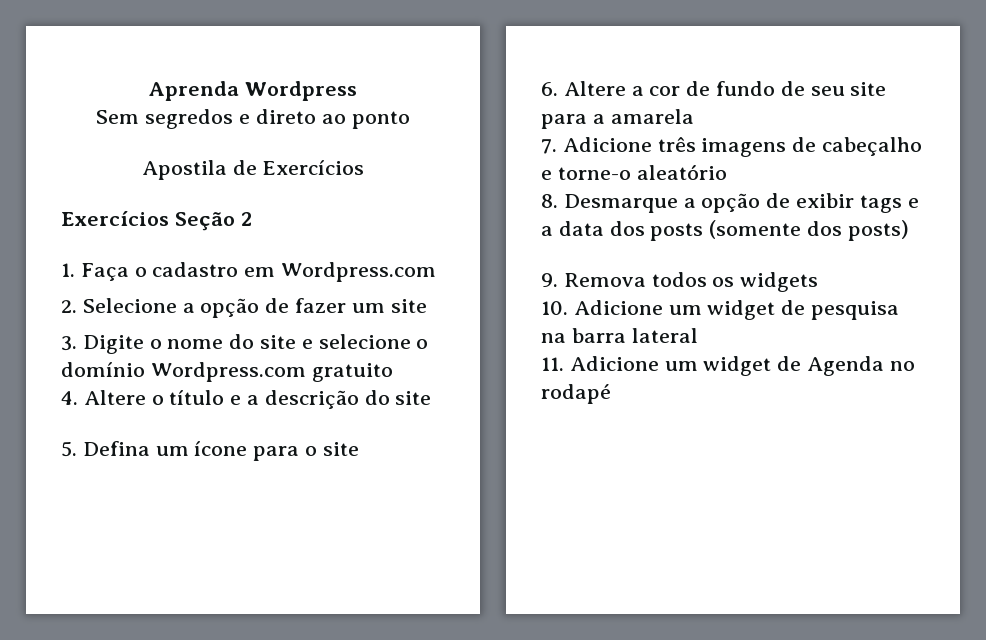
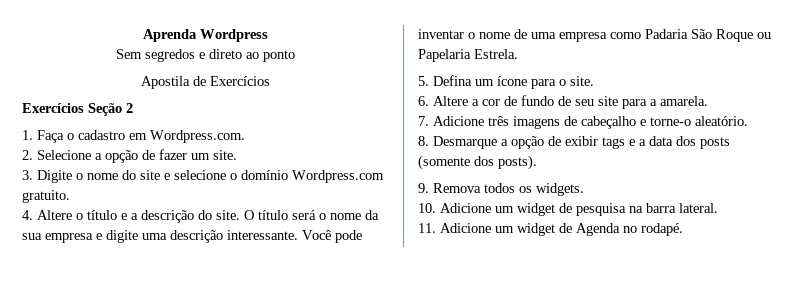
- 1. Faça o cadastro em Wordpress.com
+ 1. Faça o cadastro em Wordpress.com.
- 2. Selecione a opção de fazer um site
+ 2. Selecione a opção de fazer um site.
- 3. Digite o nome do site e selecione o domínio Wordpress.com gratuito
+ 3. Digite o nome do site e selecione o domínio Wordpress.com gratuito.
- 4. Altere o título e a descrição do site
+ 4. Altere o título e a descrição do site. O título será o nome da sua empresa e digite uma descrição interessante. Você pode inventar o nome de uma empresa como Padaria São Roque ou Papelaria Estrela.
- 5. Defina um ícone para o site
+ 5. Defina um ícone para o site.
- 6. Altere a cor de fundo de seu site para a amarela
+ 6. Altere a cor de fundo de seu site para a amarela.
- 7. Adicione três imagens de cabeçalho e torne-o aleatório
+ 7. Adicione três imagens de cabeçalho e torne-o aleatório.
- 8. Desmarque a opção de exibir tags e a data dos posts (somente dos posts)
+ 8. Desmarque a opção de exibir tags e a data dos posts (somente dos posts).
- 9. Remova todos os widgets
+ 9. Remova todos os widgets.
- 10. Adicione um widget de pesquisa na barra lateral
+ 10. Adicione um widget de pesquisa na barra lateral.
- 11. Adicione um widget de Agenda no rodapé
+ 11. Adicione um widget de Agenda no rodapé.

